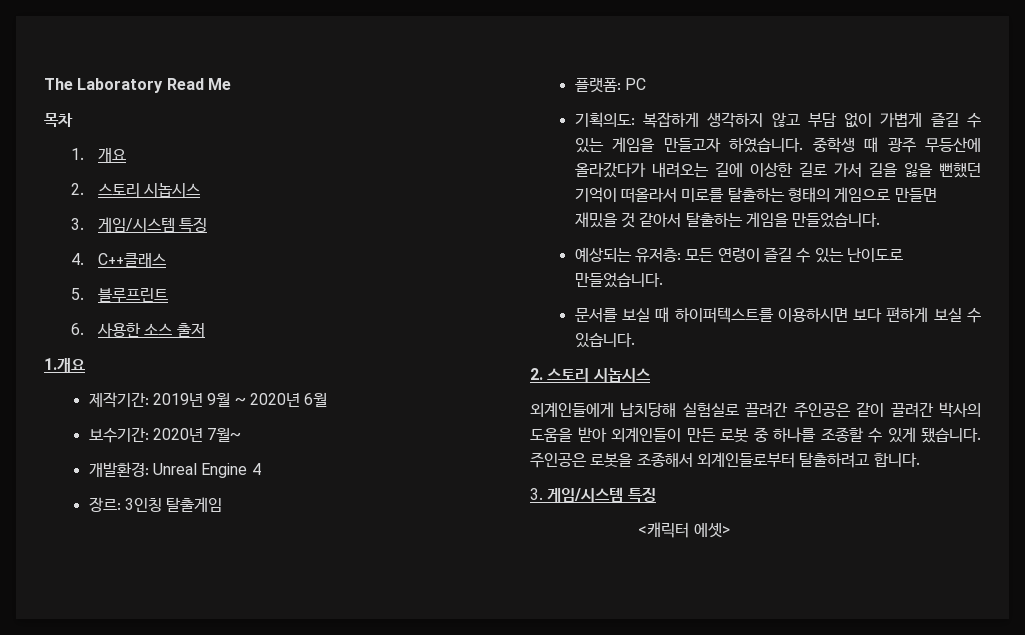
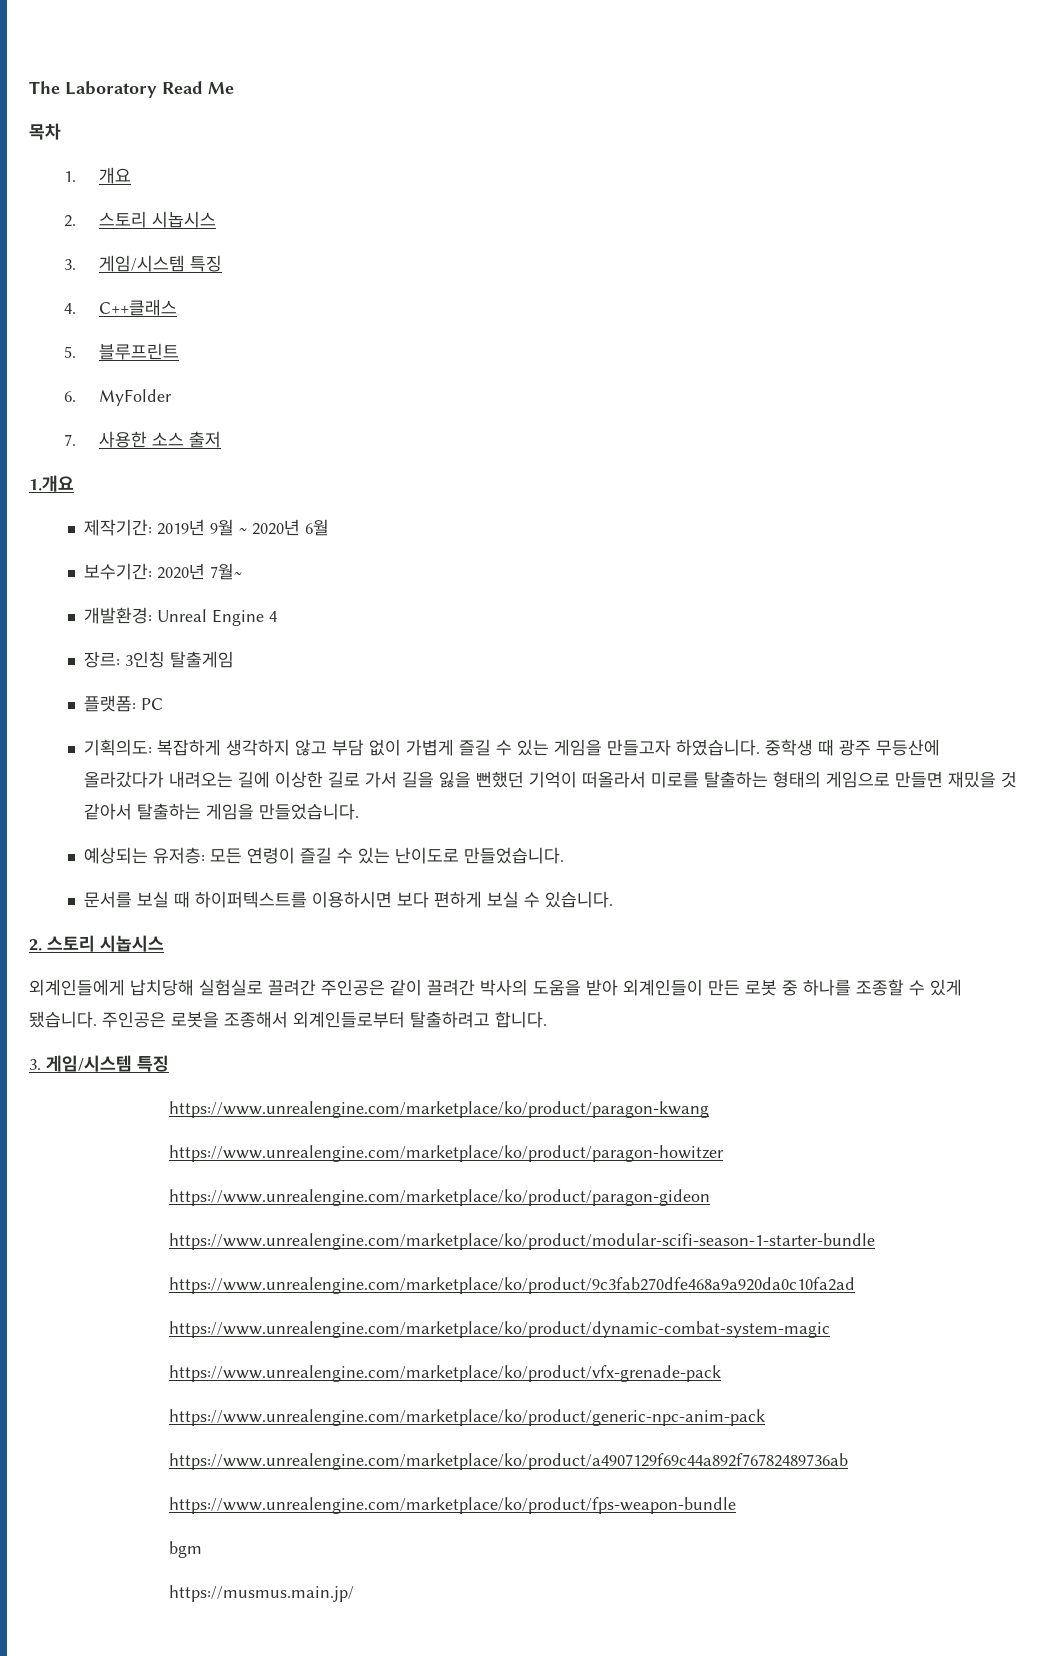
- 6. 사용한 소스 출저
+ 6. MyFolder
+ 7. 사용한 소스 출저
- <캐릭터 에셋>
+ https://www.unrealengine.com/marketplace/ko/product/paragon-kwang
+ https://www.unrealengine.com/marketplace/ko/product/paragon-howitzer
+ https://www.unrealengine.com/marketplace/ko/product/paragon-gideon
+ https://www.unrealengine.com/marketplace/ko/product/modular-scifi-season-1-starter-bundle
+ https://www.unrealengine.com/marketplace/ko/product/9c3fab270dfe468a9a920da0c10fa2ad
+ https://www.unrealengine.com/marketplace/ko/product/dynamic-combat-system-magic
+ https://www.unrealengine.com/marketplace/ko/product/vfx-grenade-pack
+ https://www.unrealengine.com/marketplace/ko/product/generic-npc-anim-pack
+ https://www.unrealengine.com/marketplace/ko/product/a4907129f69c44a892f76782489736ab
+ https://www.unrealengine.com/marketplace/ko/product/fps-weapon-bundle
+ bgm
+ https://musmus.main.jp/

